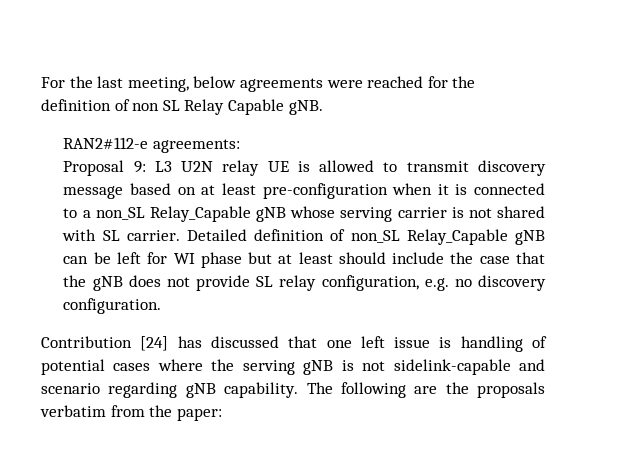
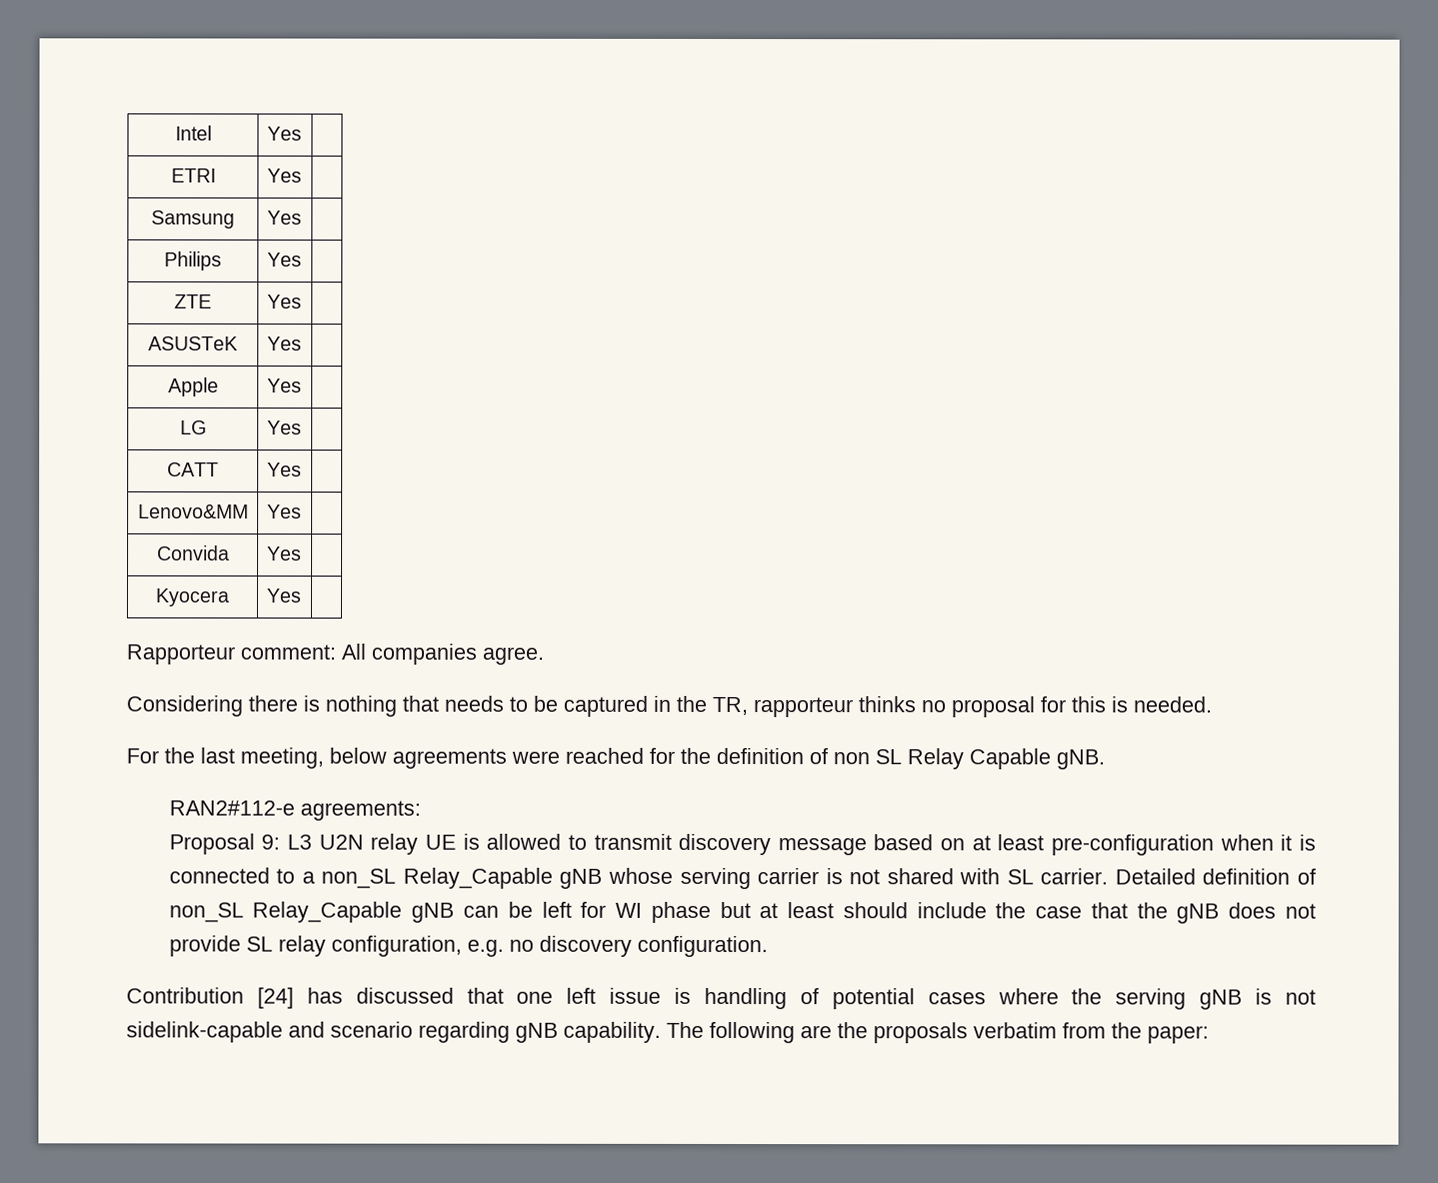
+ Intel | Yes |
+ ETRI | Yes |
+ Samsung | Yes |
+ Philips | Yes |
+ ZTE | Yes |
+ ASUSTeK | Yes |
+ Apple | Yes |
+ LG | Yes |
+ CATT | Yes |
+ Lenovo&MM | Yes |
+ Convida | Yes |
+ Kyocera | Yes |
+ Rapporteur comment: All companies agree.
+ Considering there is nothing that needs to be captured in the TR, rapporteur thinks no proposal for this is needed.

